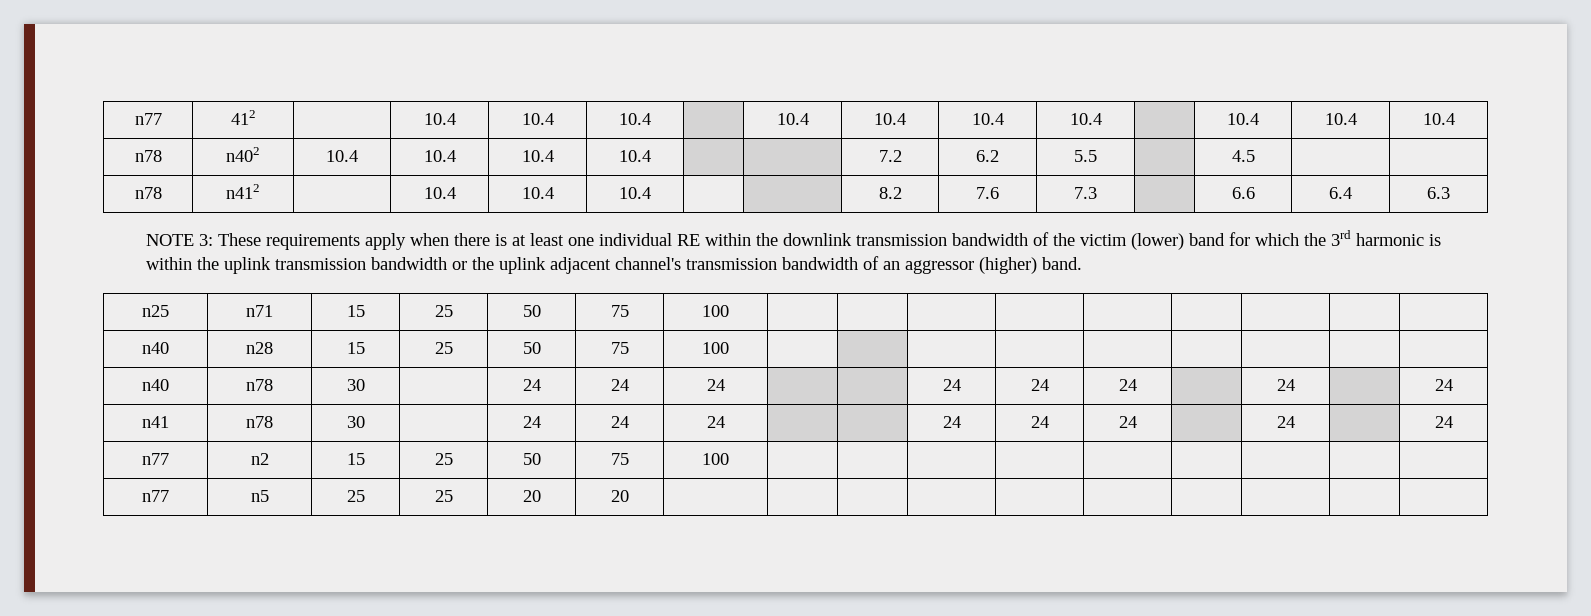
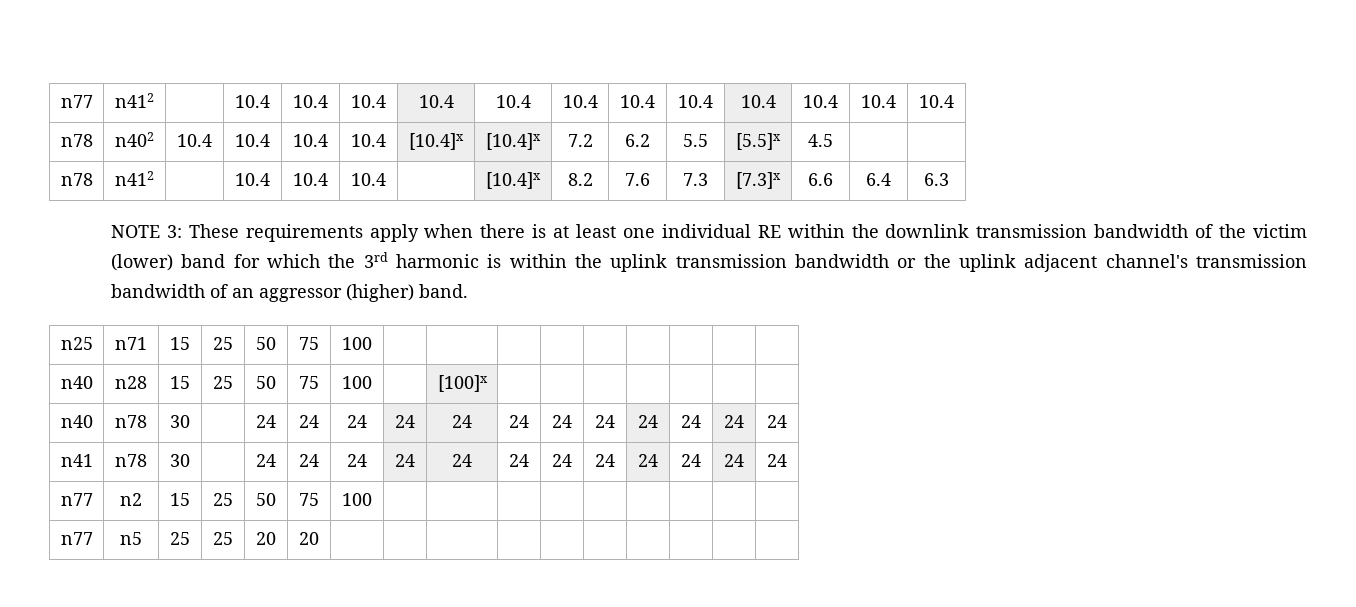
- n77 | 412 | | 10.4 | 10.4 | 10.4 | | 10.4 | 10.4 | 10.4 | 10.4 | | 10.4 | 10.4 | 10.4
+ n77 | n412 | | 10.4 | 10.4 | 10.4 | 10.4 | 10.4 | 10.4 | 10.4 | 10.4 | 10.4 | 10.4 | 10.4 | 10.4
- n78 | n402 | 10.4 | 10.4 | 10.4 | 10.4 | | | 7.2 | 6.2 | 5.5 | | 4.5 | |
+ n78 | n402 | 10.4 | 10.4 | 10.4 | 10.4 | [10.4]x | [10.4]x | 7.2 | 6.2 | 5.5 | [5.5]x | 4.5 | |
- n78 | n412 | | 10.4 | 10.4 | 10.4 | | | 8.2 | 7.6 | 7.3 | | 6.6 | 6.4 | 6.3
+ n78 | n412 | | 10.4 | 10.4 | 10.4 | | [10.4]x | 8.2 | 7.6 | 7.3 | [7.3]x | 6.6 | 6.4 | 6.3
- n40 | n28 | 15 | 25 | 50 | 75 | 100 | | | | | | | | |
+ n40 | n28 | 15 | 25 | 50 | 75 | 100 | | [100]x | | | | | | |
- n40 | n78 | 30 | | 24 | 24 | 24 | | | 24 | 24 | 24 | | 24 | | 24
+ n40 | n78 | 30 | | 24 | 24 | 24 | 24 | 24 | 24 | 24 | 24 | 24 | 24 | 24 | 24
- n41 | n78 | 30 | | 24 | 24 | 24 | | | 24 | 24 | 24 | | 24 | | 24
+ n41 | n78 | 30 | | 24 | 24 | 24 | 24 | 24 | 24 | 24 | 24 | 24 | 24 | 24 | 24

